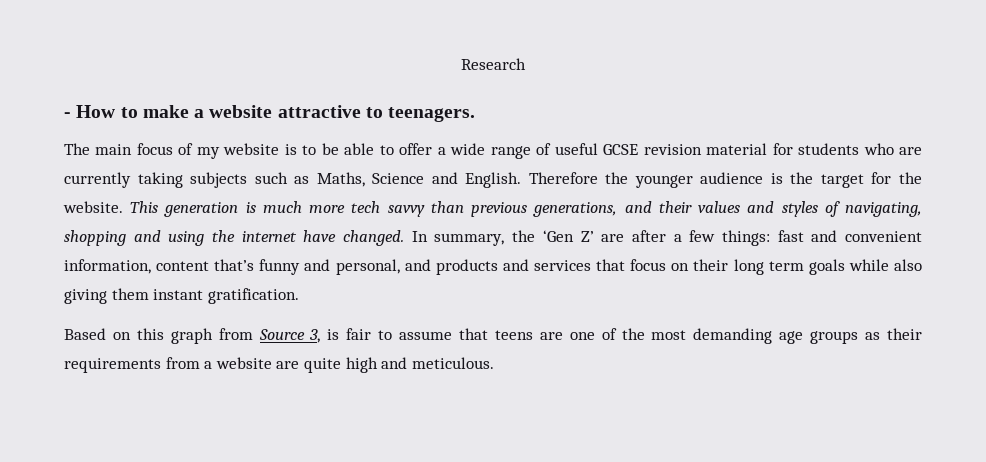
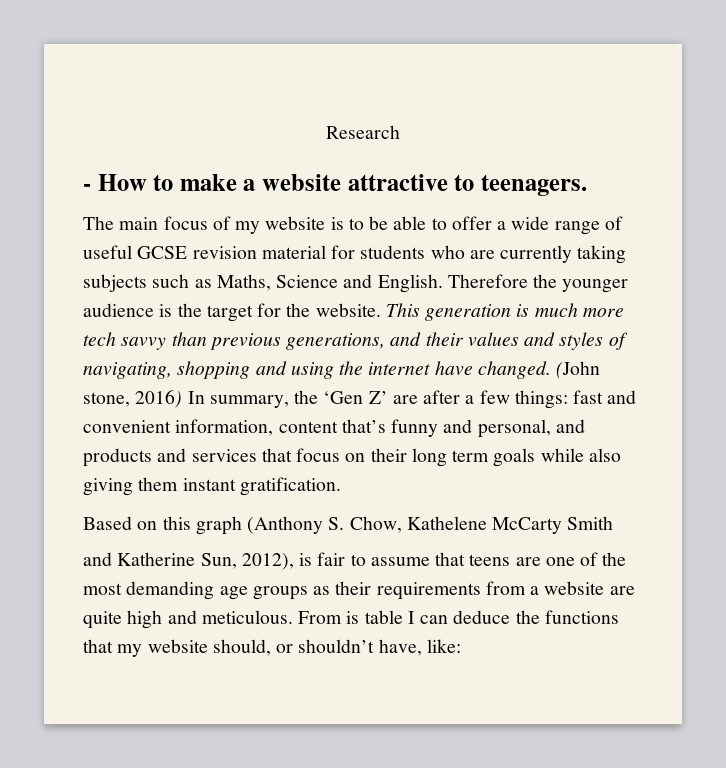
- In summary, the ‘Gen Z’ are after a few things: fast and convenient information, content that’s funny and personal, and products and services that focus on their long term goals while also giving them instant gratification.
+ (John stone, 2016) In summary, the ‘Gen Z’ are after a few things: fast and convenient information, content that’s funny and personal, and products and services that focus on their long term goals while also giving them instant gratification.
- Based on this graph from Source 3, is fair to assume that teens are one of the most demanding age groups as their requirements from a website are quite high and meticulous.
+ Based on this graph (Anthony S. Chow, Kathelene McCarty Smith
+ and Katherine Sun, 2012), is fair to assume that teens are one of the most demanding age groups as their requirements from a website are quite high and meticulous.
+ From is table I can deduce the functions that my website should, or shouldn’t have, like:

